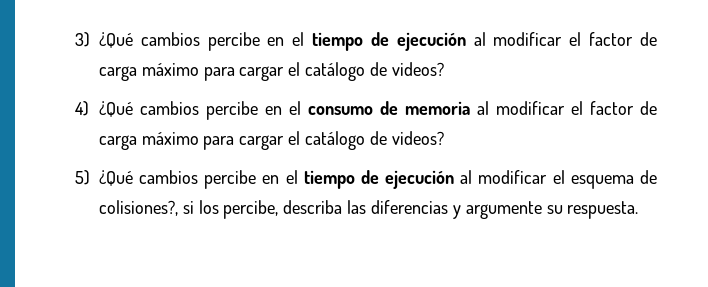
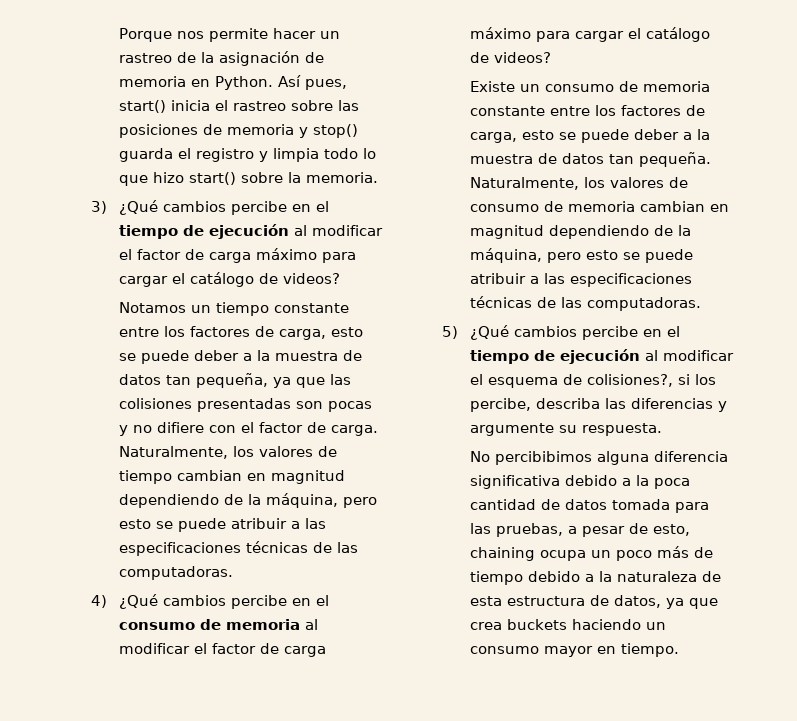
+ Porque nos permite hacer un rastreo de la asignación de memoria en Python. Así pues, start() inicia el rastreo sobre las posiciones de memoria y stop() guarda el registro y limpia todo lo que hizo start() sobre la memoria.
+ Notamos un tiempo constante entre los factores de carga, esto se puede deber a la muestra de datos tan pequeña, ya que las colisiones presentadas son pocas y no difiere con el factor de carga. Naturalmente, los valores de tiempo cambian en magnitud dependiendo de la máquina, pero esto se puede atribuir a las especificaciones técnicas de las computadoras.
+ Existe un consumo de memoria constante entre los factores de carga, esto se puede deber a la muestra de datos tan pequeña. Naturalmente, los valores de consumo de memoria cambian en magnitud dependiendo de la máquina, pero esto se puede atribuir a las especificaciones técnicas de las computadoras.
+ No percibibimos alguna diferencia significativa debido a la poca cantidad de datos tomada para las pruebas, a pesar de esto, chaining ocupa un poco más de tiempo debido a la naturaleza de esta estructura de datos, ya que crea buckets haciendo un consumo mayor en tiempo.

